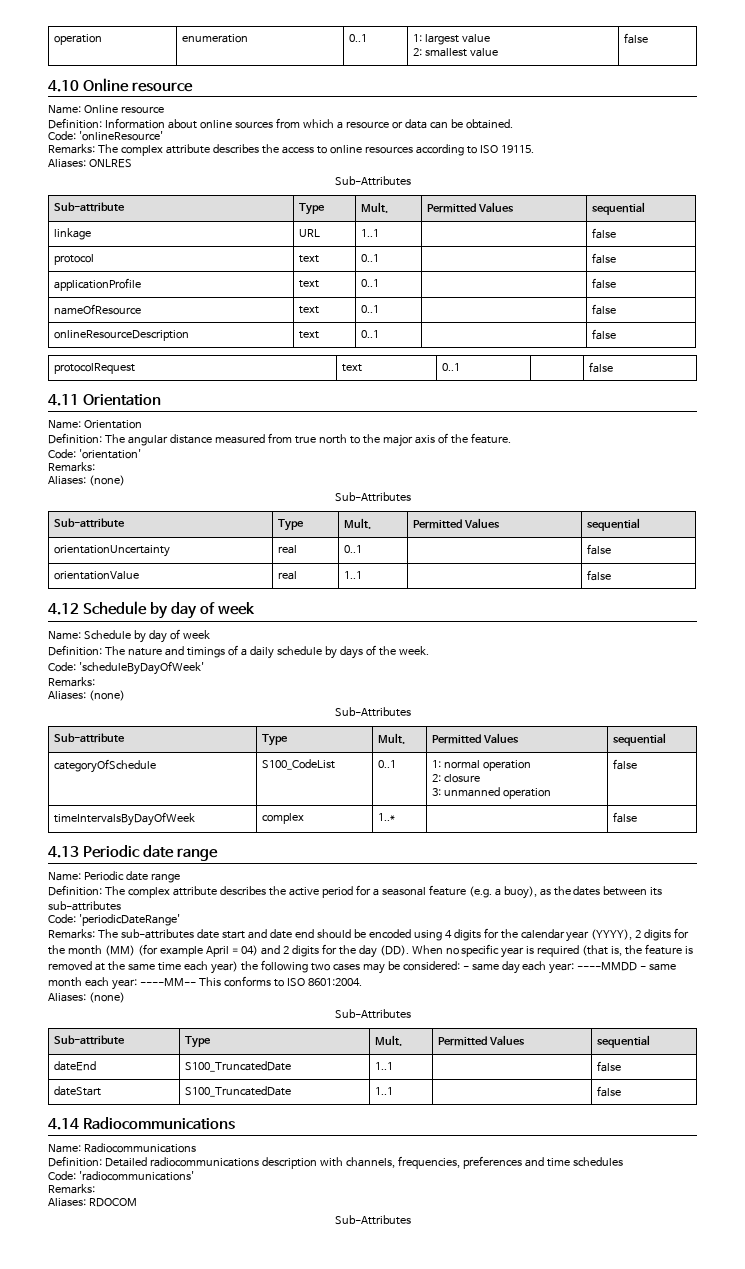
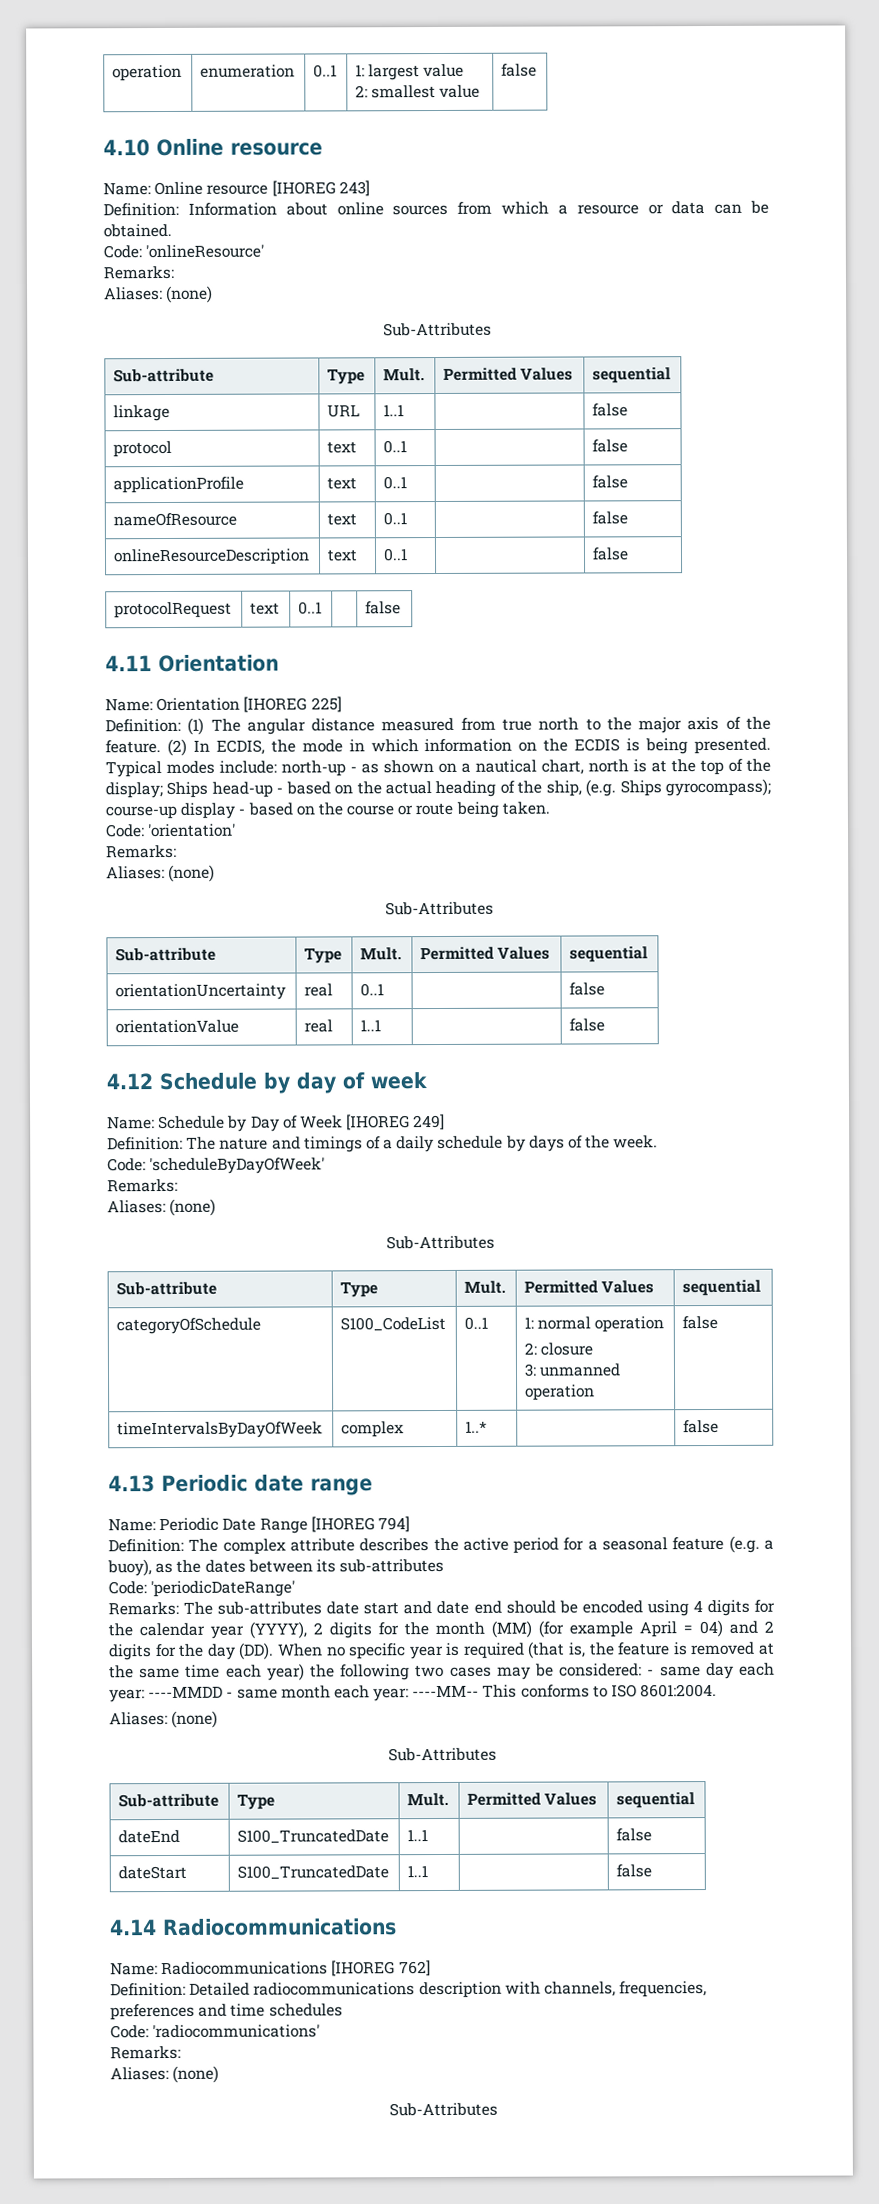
- Name: Online resource
+ Name: Online resource [IHOREG 243]
  Code: 'onlineResource'
- Remarks: The complex attribute describes the access to online resources according to ISO 19115.
- Aliases: ONLRES
+ Remarks:
+ Aliases: (none)
- Name: Orientation
- Definition: The angular distance measured from true north to the major axis of the feature.
+ Name: Orientation [IHOREG 225]
+ Definition: (1) The angular distance measured from true north to the major axis of the feature. (2) In ECDIS, the mode in which information on the ECDIS is being presented. Typical modes include: north-up - as shown on a nautical chart, north is at the top of the display; Ships head-up - based on the actual heading of the ship, (e.g. Ships gyrocompass); course-up display - based on the course or route being taken.
- Name: Schedule by day of week
+ Name: Schedule by Day of Week [IHOREG 249]
- Name: Periodic date range
+ Name: Periodic Date Range [IHOREG 794]
- Name: Radiocommunications
+ Name: Radiocommunications [IHOREG 762]
  Code: 'radiocommunications'
  Remarks:
- Aliases: RDOCOM
+ Aliases: (none)

